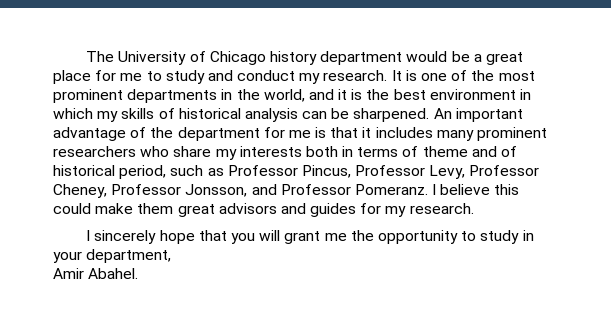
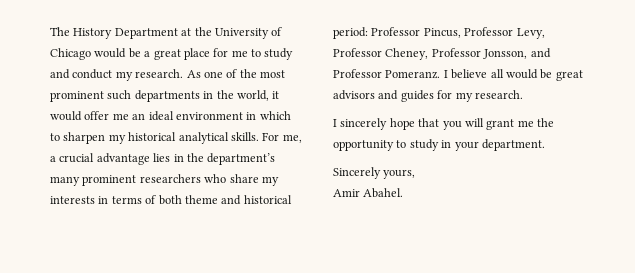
- The University of Chicago history department would be a great place for me to study and conduct my research.
+ The History Department at the University of Chicago would be a great place for me to study and conduct my research.
- It is one of the most prominent departments in the world, and it is the best environment in which my skills of historical analysis can be sharpened. An important advantage of the department for me is that it includes many prominent researchers who share my interests both in terms of theme and of historical period, such as Professor Pincus, Professor Levy, Professor Cheney, Professor Jonsson, and Professor Pomeranz.
+ As one of the most prominent such departments in the world, it would offer me an ideal environment in which to sharpen my historical analytical skills. For me, a crucial advantage lies in the department’s many prominent researchers who share my interests in terms of both theme and historical period: Professor Pincus, Professor Levy, Professor Cheney, Professor Jonsson, and Professor Pomeranz.
- I believe this could make them great advisors and guides for my research.
+ I believe all would be great advisors and guides for my research.
- I sincerely hope that you will grant me the opportunity to study in your department,
+ I sincerely hope that you will grant me the opportunity to study in your department.
+ Sincerely yours,

